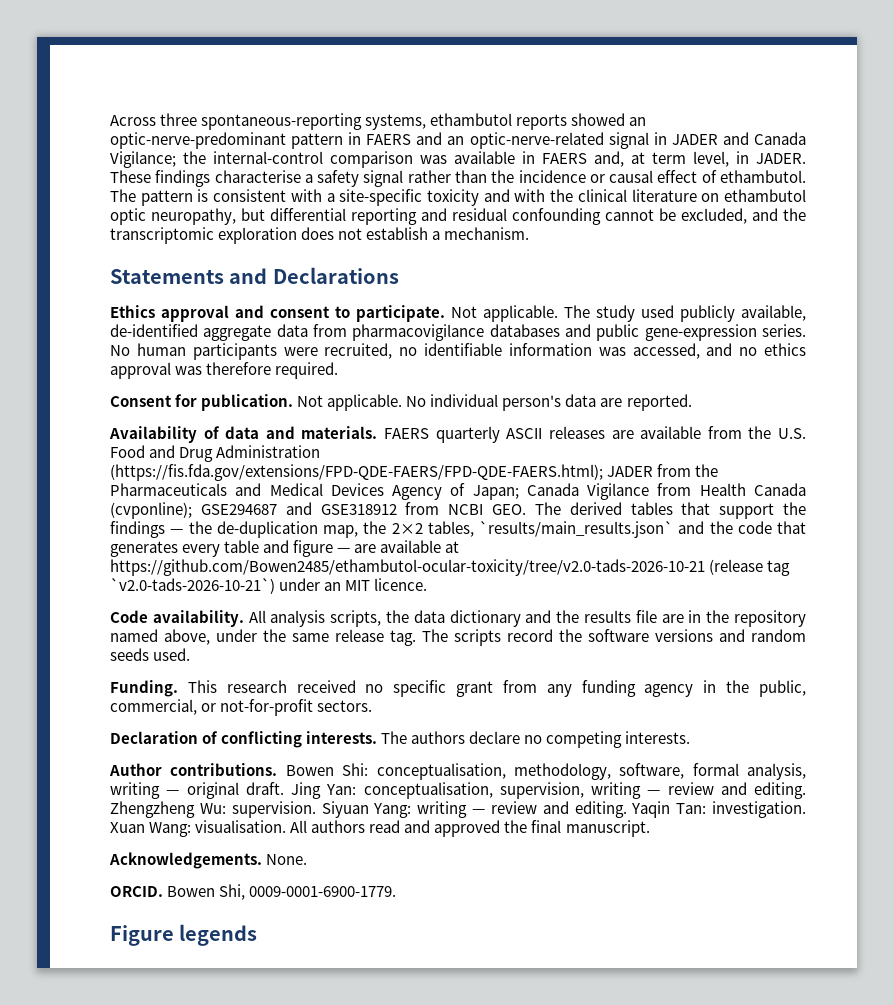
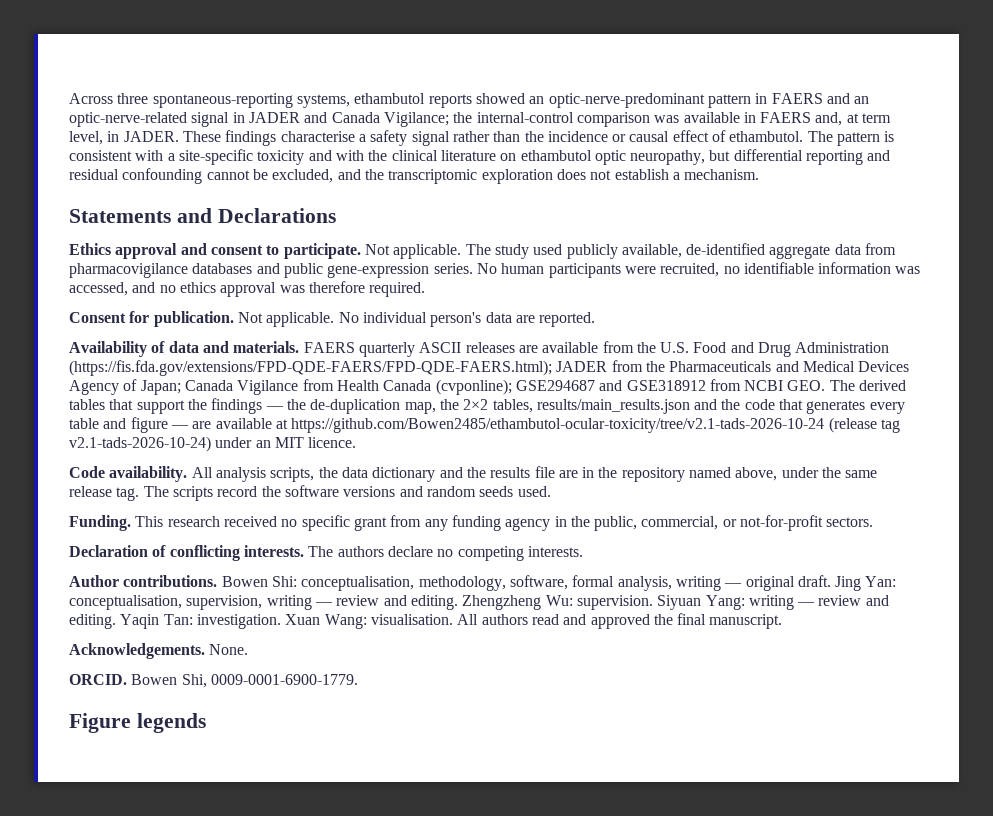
- GSE294687 and GSE318912 from NCBI GEO. The derived tables that support the findings — the de-duplication map, the 2×2 tables, `results/main_results.json` and the code that generates every table and figure — are available at https://github.com/Bowen2485/ethambutol-ocular-toxicity/tree/v2.0-tads-2026-10-21 (release tag `v2.0-tads-2026-10-21`) under an MIT licence.
+ GSE294687 and GSE318912 from NCBI GEO. The derived tables that support the findings — the de-duplication map, the 2×2 tables, results/main_results.json and the code that generates every table and figure — are available at https://github.com/Bowen2485/ethambutol-ocular-toxicity/tree/v2.1-tads-2026-10-24 (release tag v2.1-tads-2026-10-24) under an MIT licence.

